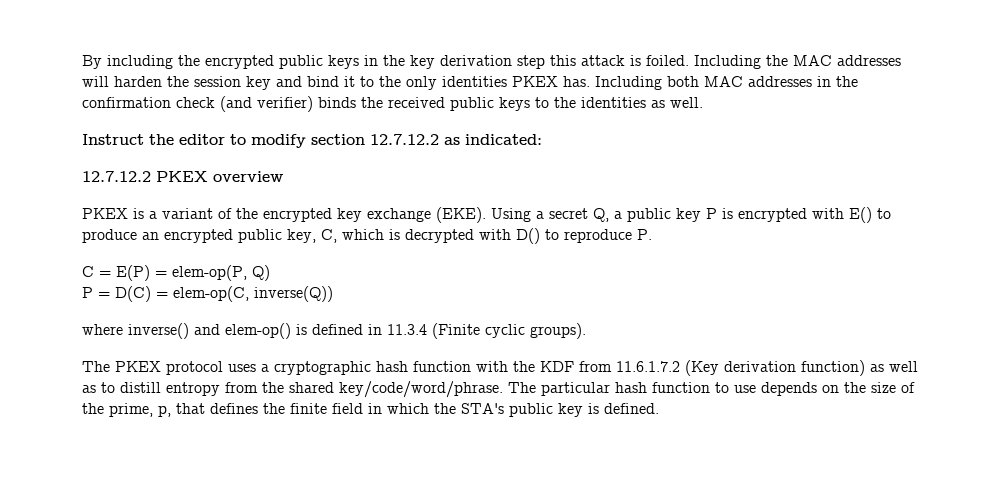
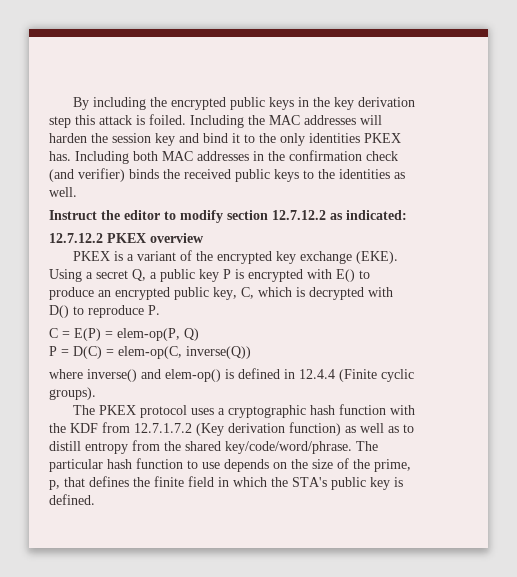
- where inverse() and elem-op() is defined in 11.3.4 (Finite cyclic groups).
+ where inverse() and elem-op() is defined in 12.4.4 (Finite cyclic groups).
- The PKEX protocol uses a cryptographic hash function with the KDF from 11.6.1.7.2 (Key derivation function) as well as to distill entropy from the shared key/code/word/phrase.
+ The PKEX protocol uses a cryptographic hash function with the KDF from 12.7.1.7.2 (Key derivation function) as well as to distill entropy from the shared key/code/word/phrase.

